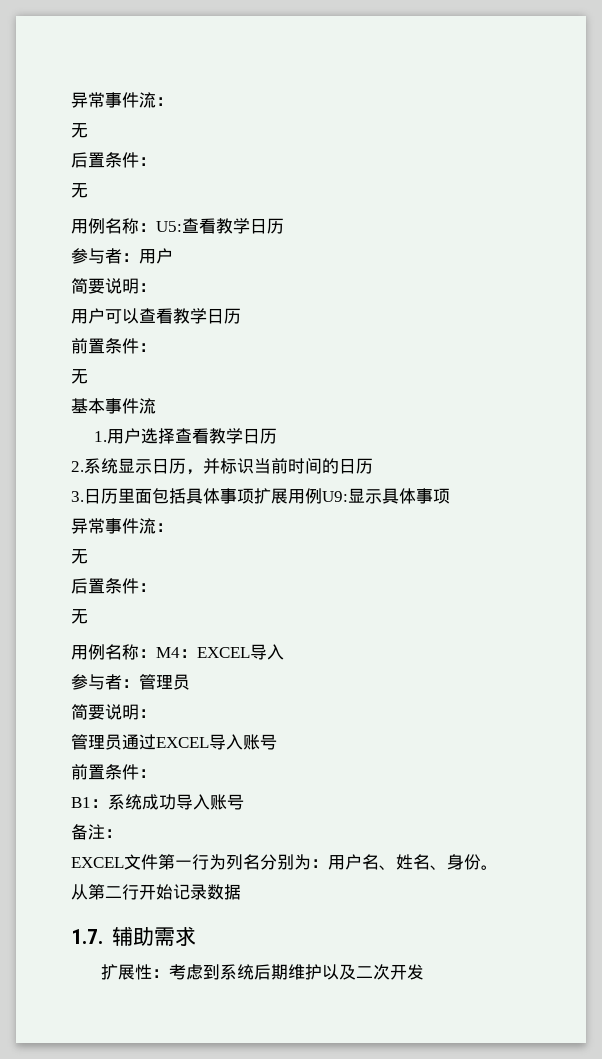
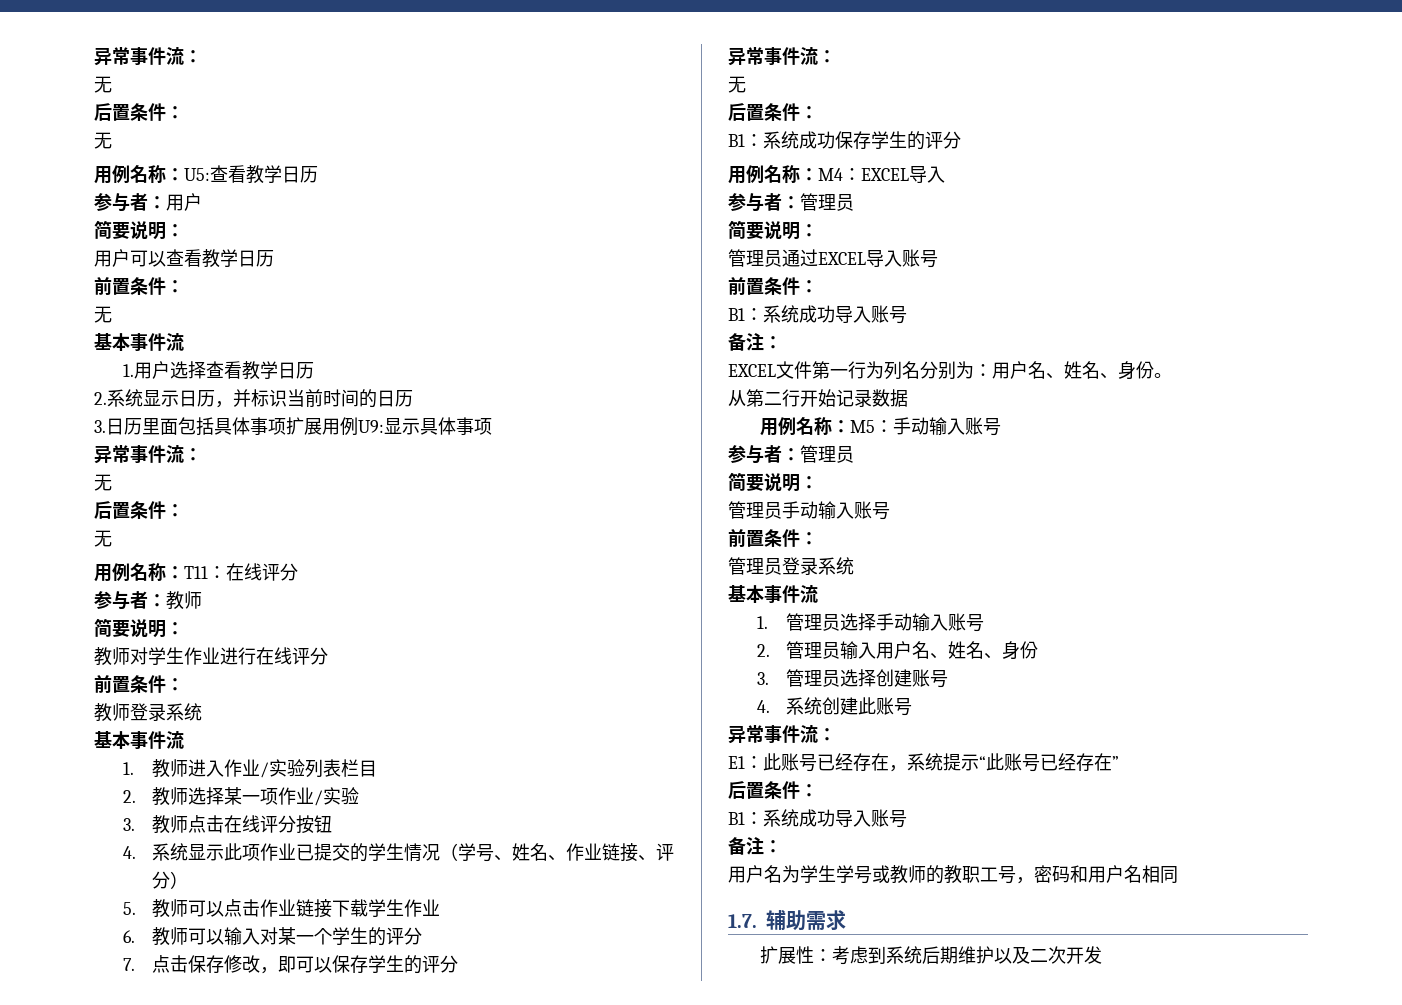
+ 用例名称：T11：在线评分
+ 参与者：教师
+ 简要说明：
+ 教师对学生作业进行在线评分
+ 前置条件：
+ 教师登录系统
+ 基本事件流
+ 1.教师进入作业/实验列表栏目
+ 2.教师选择某一项作业/实验
+ 3.教师点击在线评分按钮
+ 4.系统显示此项作业已提交的学生情况（学号、姓名、作业链接、评分）
+ 5.教师可以点击作业链接下载学生作业
+ 6.教师可以输入对某一个学生的评分
+ 7.点击保存修改，即可以保存学生的评分
+ 异常事件流：
+ 无
+ 后置条件：
+ B1：系统成功保存学生的评分
+ 用例名称：M5：手动输入账号
+ 参与者：管理员
+ 简要说明：
+ 管理员手动输入账号
+ 前置条件：
+ 管理员登录系统
+ 基本事件流
+ 1.管理员选择手动输入账号
+ 2.管理员输入用户名、姓名、身份
+ 3.管理员选择创建账号
+ 4.系统创建此账号
+ 异常事件流：
+ E1：此账号已经存在，系统提示“此账号已经存在”
+ 后置条件：
+ B1：系统成功导入账号
+ 备注：
+ 用户名为学生学号或教师的教职工号，密码和用户名相同

